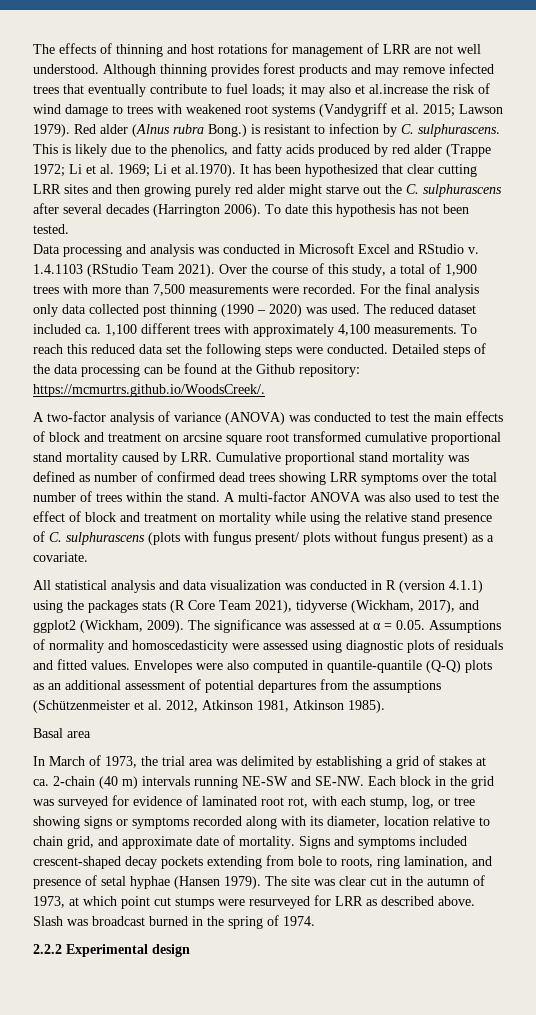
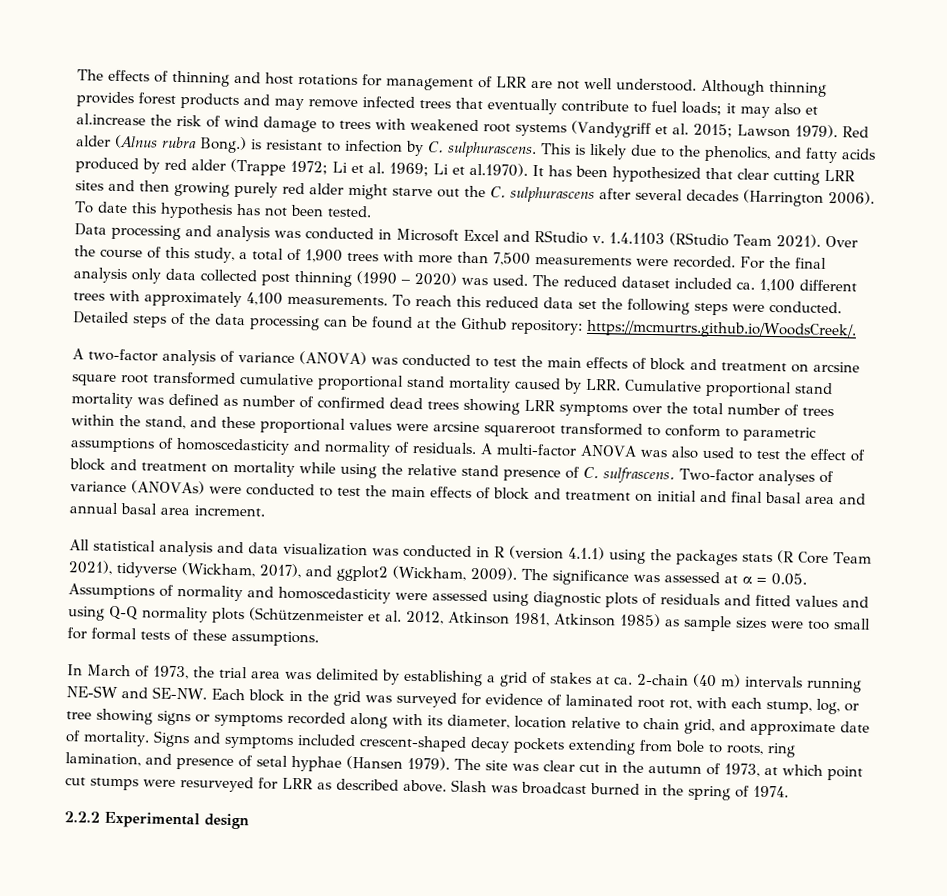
- A two-factor analysis of variance (ANOVA) was conducted to test the main effects of block and treatment on arcsine square root transformed cumulative proportional stand mortality caused by LRR. Cumulative proportional stand mortality was defined as number of confirmed dead trees showing LRR symptoms over the total number of trees within the stand.
+ A two-factor analysis of variance (ANOVA) was conducted to test the main effects of block and treatment on arcsine square root transformed cumulative proportional stand mortality caused by LRR. Cumulative proportional stand mortality was defined as number of confirmed dead trees showing LRR symptoms over the total number of trees within the stand, and these proportional values were arcsine squareroot transformed to conform to parametric assumptions of homoscedasticity and normality of residuals.
- A multi-factor ANOVA was also used to test the effect of block and treatment on mortality while using the relative stand presence of C. sulphurascens (plots with fungus present/ plots without fungus present) as a covariate.
+ A multi-factor ANOVA was also used to test the effect of block and treatment on mortality while using the relative stand presence of C. sulfrascens. Two-factor analyses of variance (ANOVAs) were conducted to test the main effects of block and treatment on initial and final basal area and annual basal area increment.
- The significance was assessed at α = 0.05. Assumptions of normality and homoscedasticity were assessed using diagnostic plots of residuals and fitted values. Envelopes were also computed in quantile-quantile (Q-Q) plots as an additional assessment of potential departures from the assumptions (Schützenmeister et al. 2012, Atkinson 1981, Atkinson 1985).
- Basal area
+ The significance was assessed at α = 0.05. Assumptions of normality and homoscedasticity were assessed using diagnostic plots of residuals and fitted values and using Q-Q normality plots (Schützenmeister et al. 2012, Atkinson 1981, Atkinson 1985) as sample sizes were too small for formal tests of these assumptions.

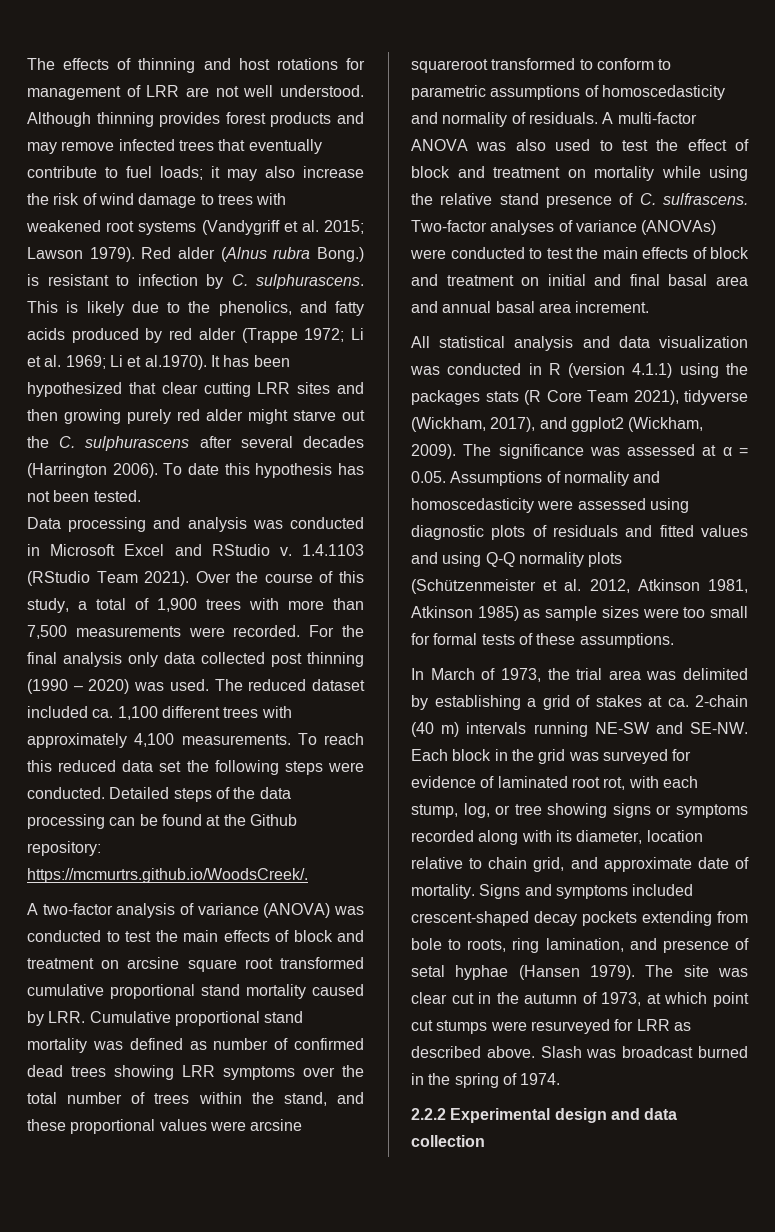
- Although thinning provides forest products and may remove infected trees that eventually contribute to fuel loads; it may also et al.increase the risk of wind damage to trees with weakened root systems (Vandygriff et al. 2015; Lawson 1979).
+ Although thinning provides forest products and may remove infected trees that eventually contribute to fuel loads; it may also increase the risk of wind damage to trees with weakened root systems (Vandygriff et al. 2015; Lawson 1979).
- 2.2.2 Experimental design
+ 2.2.2 Experimental design and data collection

